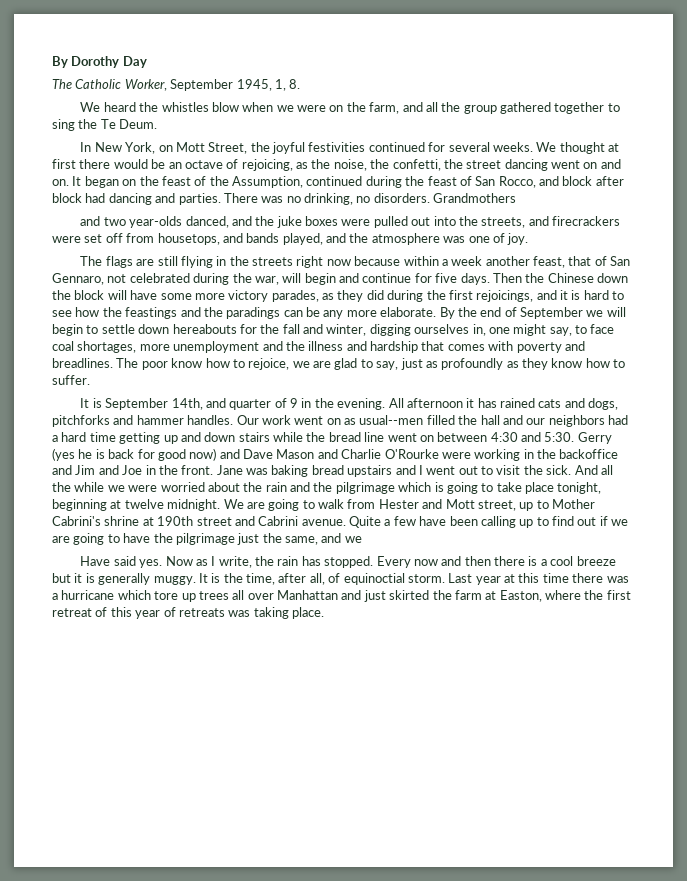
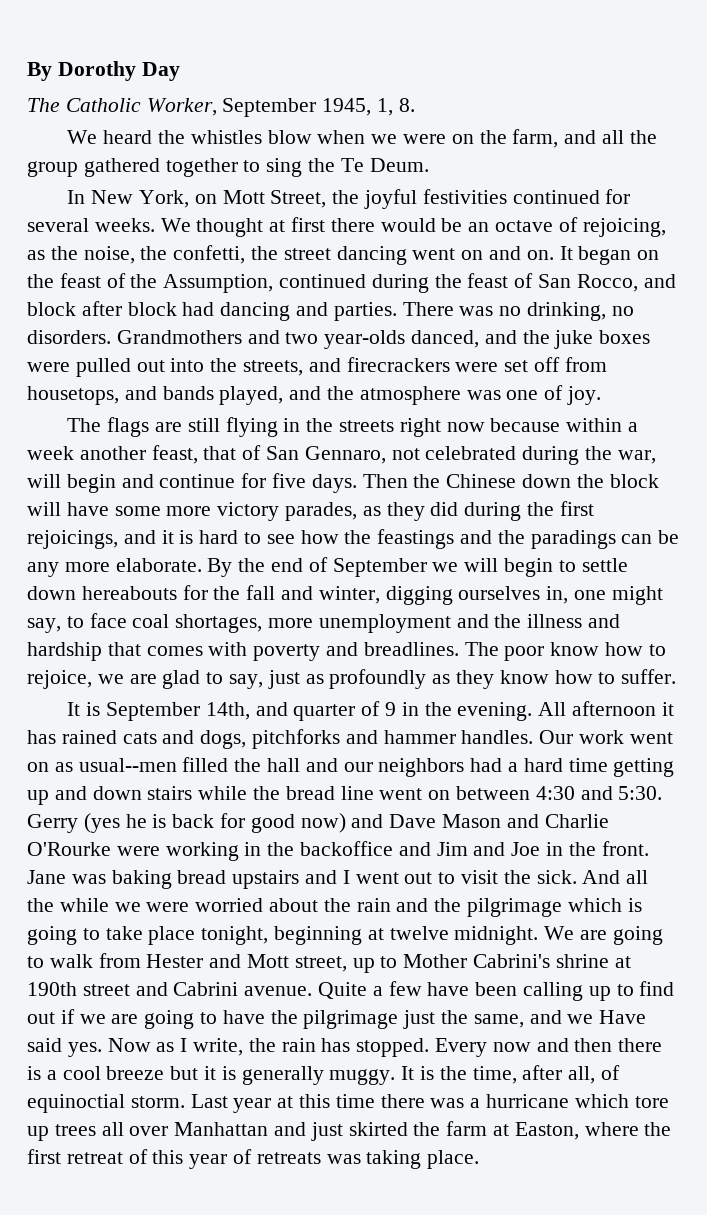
- Grandmothers
- and two year-olds danced, and the juke boxes were pulled out into the streets, and firecrackers were set off from housetops, and bands played, and the atmosphere was one of joy.
+ Grandmothers and two year-olds danced, and the juke boxes were pulled out into the streets, and firecrackers were set off from housetops, and bands played, and the atmosphere was one of joy.
- Quite a few have been calling up to find out if we are going to have the pilgrimage just the same, and we
- Have said yes.
+ Quite a few have been calling up to find out if we are going to have the pilgrimage just the same, and we Have said yes.

